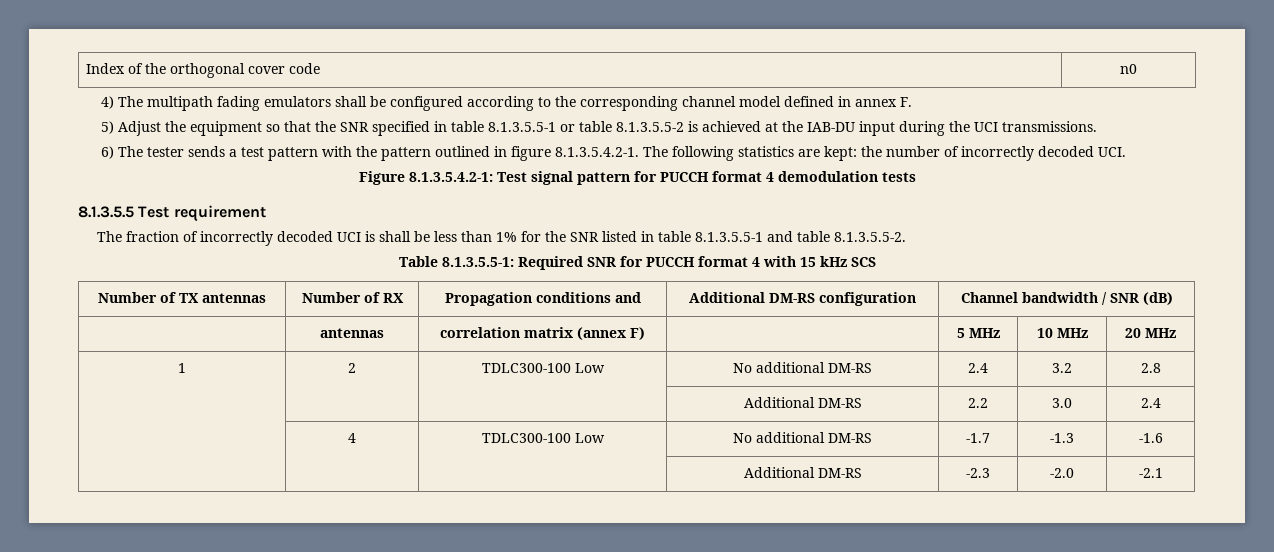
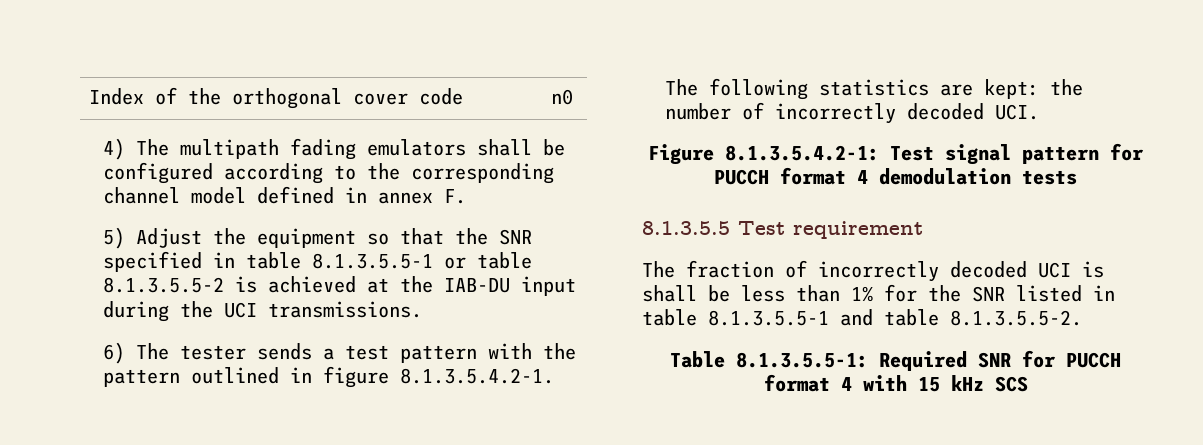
- Number of TX antennas | Number of RX | Propagation conditions and | Additional DM-RS configuration | Channel bandwidth / SNR (dB)
- | antennas | correlation matrix (annex F) | | 5 MHz | 10 MHz | 20 MHz
- 1 | 2 | TDLC300-100 Low | No additional DM-RS | 2.4 | 3.2 | 2.8
- | | | Additional DM-RS | 2.2 | 3.0 | 2.4
- | 4 | TDLC300-100 Low | No additional DM-RS | -1.7 | -1.3 | -1.6
- | | | Additional DM-RS | -2.3 | -2.0 | -2.1

